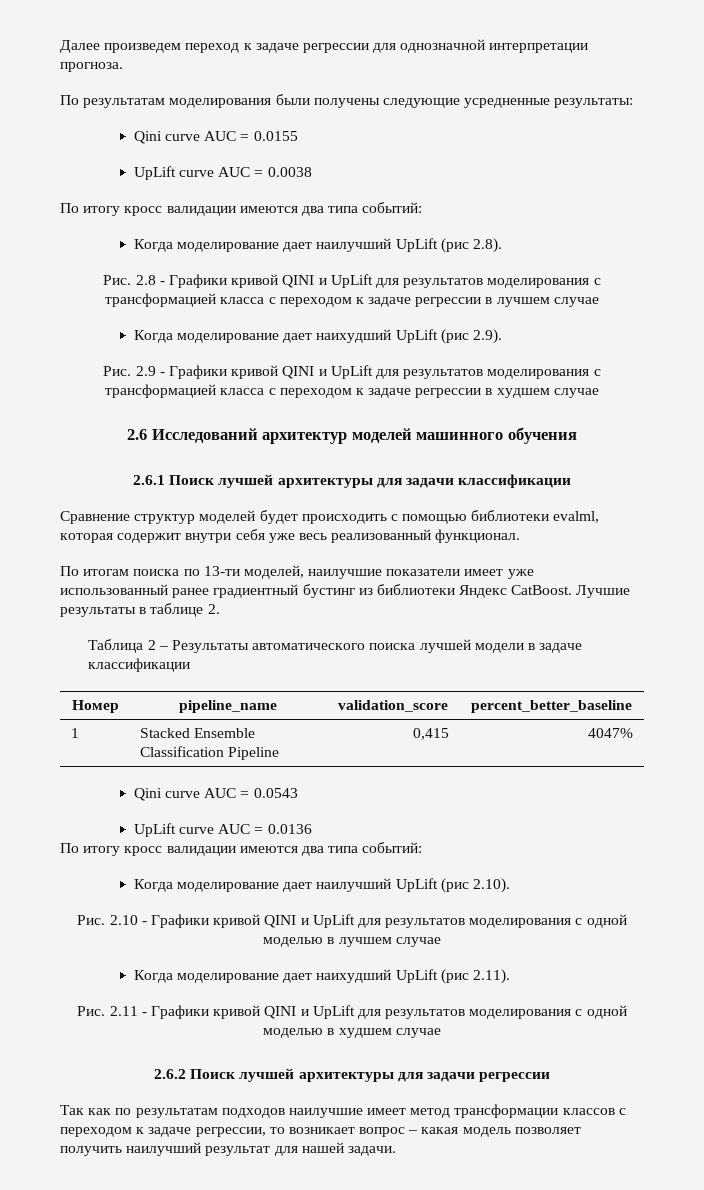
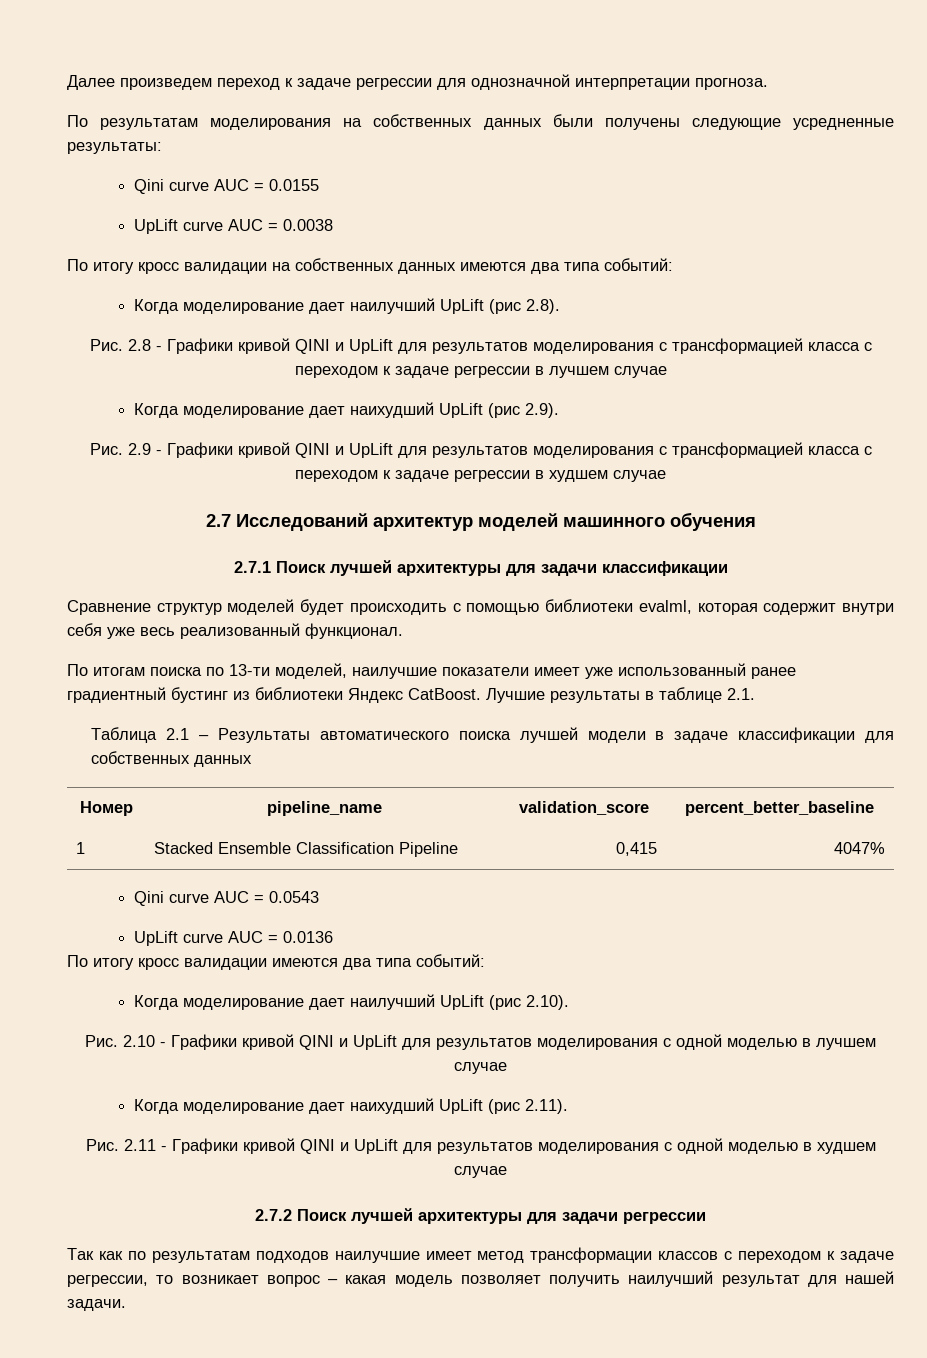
- По результатам моделирования были получены следующие усредненные результаты:
+ По результатам моделирования на собственных данных были получены следующие усредненные результаты:
  UpLift curve AUC = 0.0038
- По итогу кросс валидации имеются два типа событий:
+ По итогу кросс валидации на собственных данных имеются два типа событий:
- 2.6 Исследований архитектур моделей машинного обучения
+ 2.7 Исследований архитектур моделей машинного обучения
- 2.6.1 Поиск лучшей архитектуры для задачи классификации
+ 2.7.1 Поиск лучшей архитектуры для задачи классификации
- Лучшие результаты в таблице 2.
+ Лучшие результаты в таблице 2.1.
- Таблица 2 – Результаты автоматического поиска лучшей модели в задаче классификации
+ Таблица 2.1 – Результаты автоматического поиска лучшей модели в задаче классификации для собственных данных
- 2.6.2 Поиск лучшей архитектуры для задачи регрессии
+ 2.7.2 Поиск лучшей архитектуры для задачи регрессии

